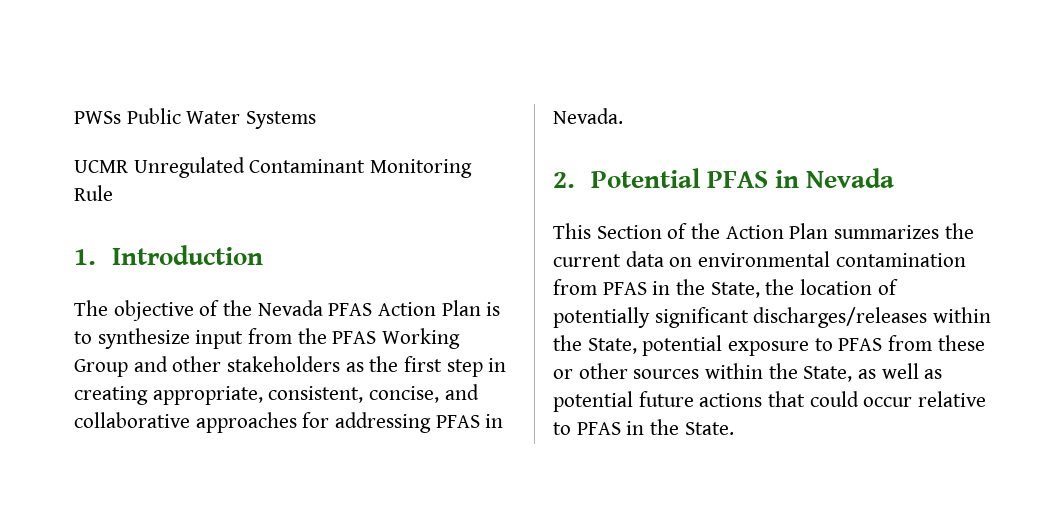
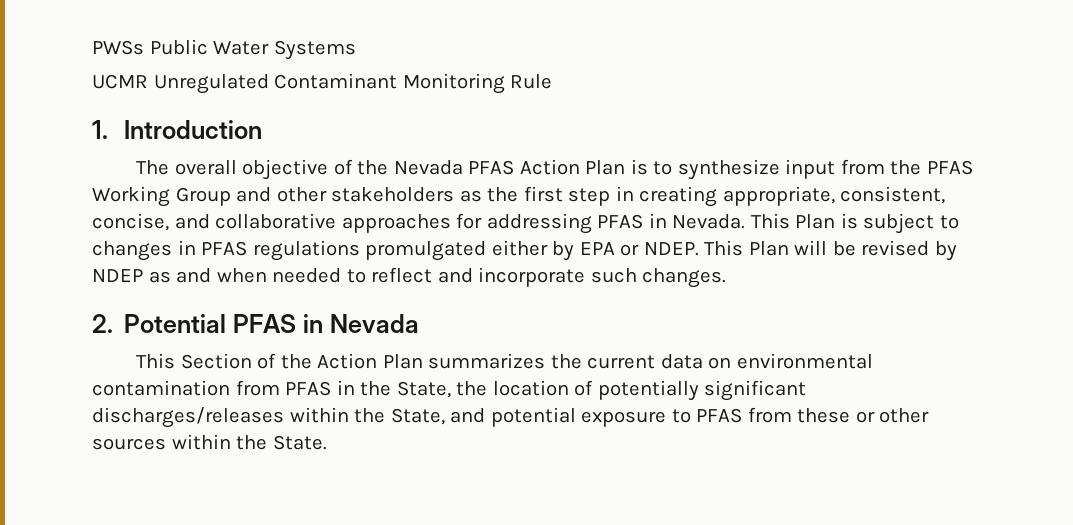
- The objective of the Nevada PFAS Action Plan is to synthesize input from the PFAS Working Group and other stakeholders as the first step in creating appropriate, consistent, concise, and collaborative approaches for addressing PFAS in Nevada.
+ The overall objective of the Nevada PFAS Action Plan is to synthesize input from the PFAS Working Group and other stakeholders as the first step in creating appropriate, consistent, concise, and collaborative approaches for addressing PFAS in Nevada. This Plan is subject to changes in PFAS regulations promulgated either by EPA or NDEP. This Plan will be revised by NDEP as and when needed to reflect and incorporate such changes.
- This Section of the Action Plan summarizes the current data on environmental contamination from PFAS in the State, the location of potentially significant discharges/releases within the State, potential exposure to PFAS from these or other sources within the State, as well as potential future actions that could occur relative to PFAS in the State.
+ This Section of the Action Plan summarizes the current data on environmental contamination from PFAS in the State, the location of potentially significant discharges/releases within the State, and potential exposure to PFAS from these or other sources within the State.

